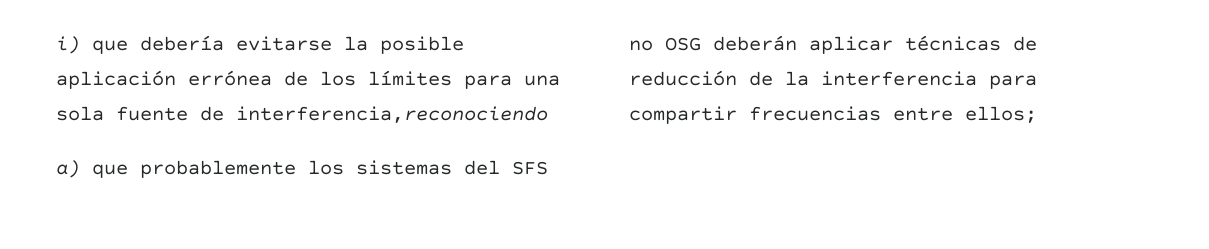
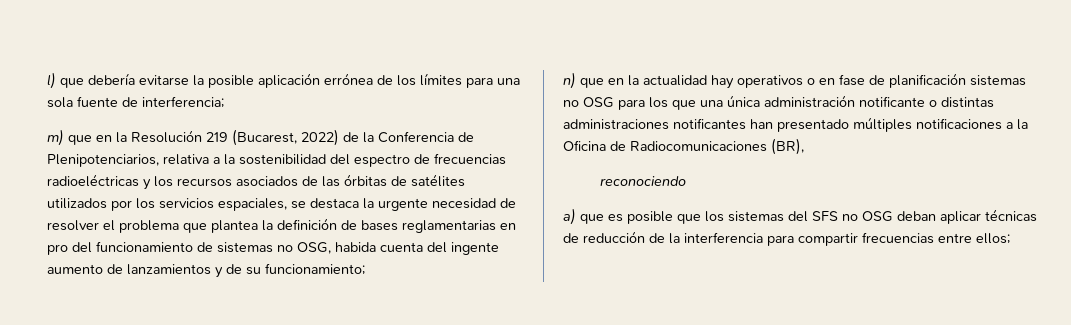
- i) que debería evitarse la posible aplicación errónea de los límites para una sola fuente de interferencia,reconociendo
+ l) que debería evitarse la posible aplicación errónea de los límites para una sola fuente de interferencia;
+ m) que en la Resolución 219 (Bucarest, 2022) de la Conferencia de Plenipotenciarios, relativa a la sostenibilidad del espectro de frecuencias radioeléctricas y los recursos asociados de las órbitas de satélites utilizados por los servicios espaciales, se destaca la urgente necesidad de resolver el problema que plantea la definición de bases reglamentarias en pro del funcionamiento de sistemas no OSG, habida cuenta del ingente aumento de lanzamientos y de su funcionamiento;
+ n) que en la actualidad hay operativos o en fase de planificación sistemas no OSG para los que una única administración notificante o distintas administraciones notificantes han presentado múltiples notificaciones a la Oficina de Radiocomunicaciones (BR),
+ reconociendo
- a) que probablemente los sistemas del SFS no OSG deberán aplicar técnicas de reducción de la interferencia para compartir frecuencias entre ellos;
+ a) que es posible que los sistemas del SFS no OSG deban aplicar técnicas de reducción de la interferencia para compartir frecuencias entre ellos;

